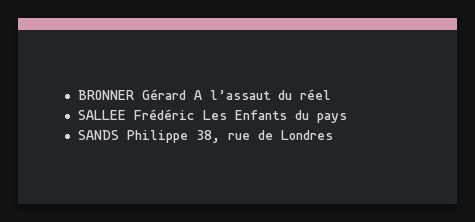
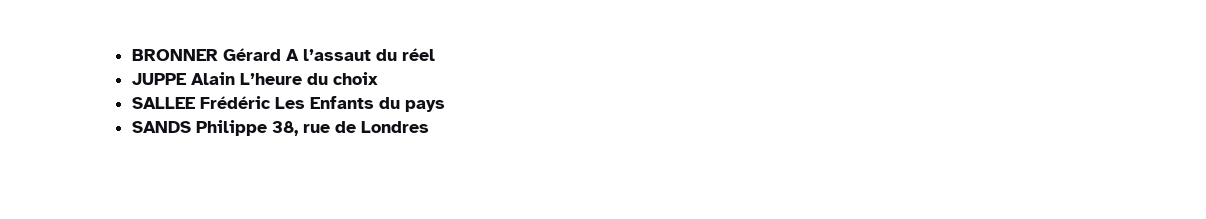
+ JUPPE Alain L’heure du choix

